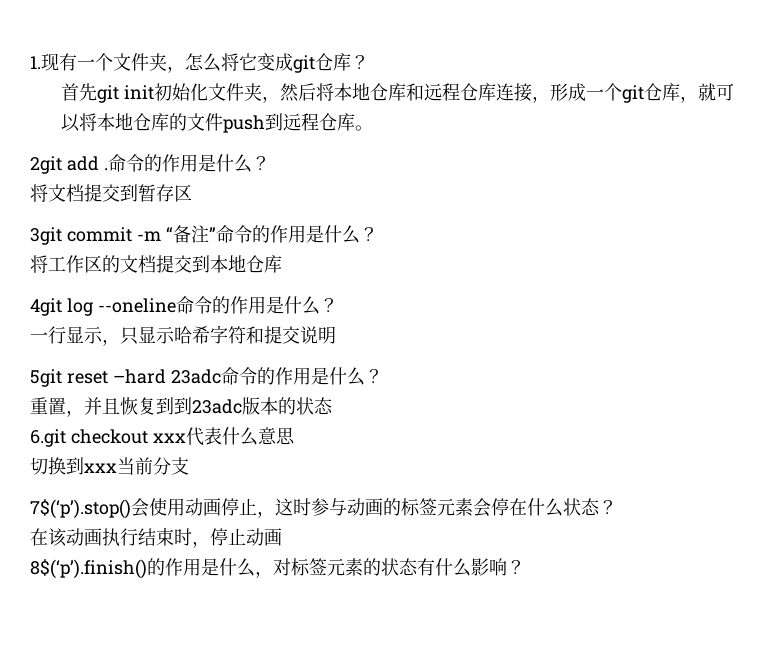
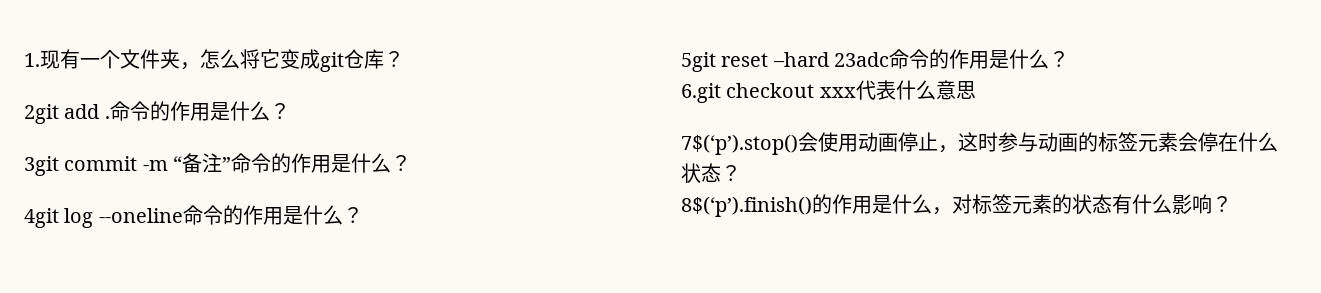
- 首先git init初始化文件夹，然后将本地仓库和远程仓库连接，形成一个git仓库，就可以将本地仓库的文件push到远程仓库。
- 将文档提交到暂存区
- 将工作区的文档提交到本地仓库
- 一行显示，只显示哈希字符和提交说明
- 重置，并且恢复到到23adc版本的状态
- 切换到xxx当前分支
- 在该动画执行结束时，停止动画

